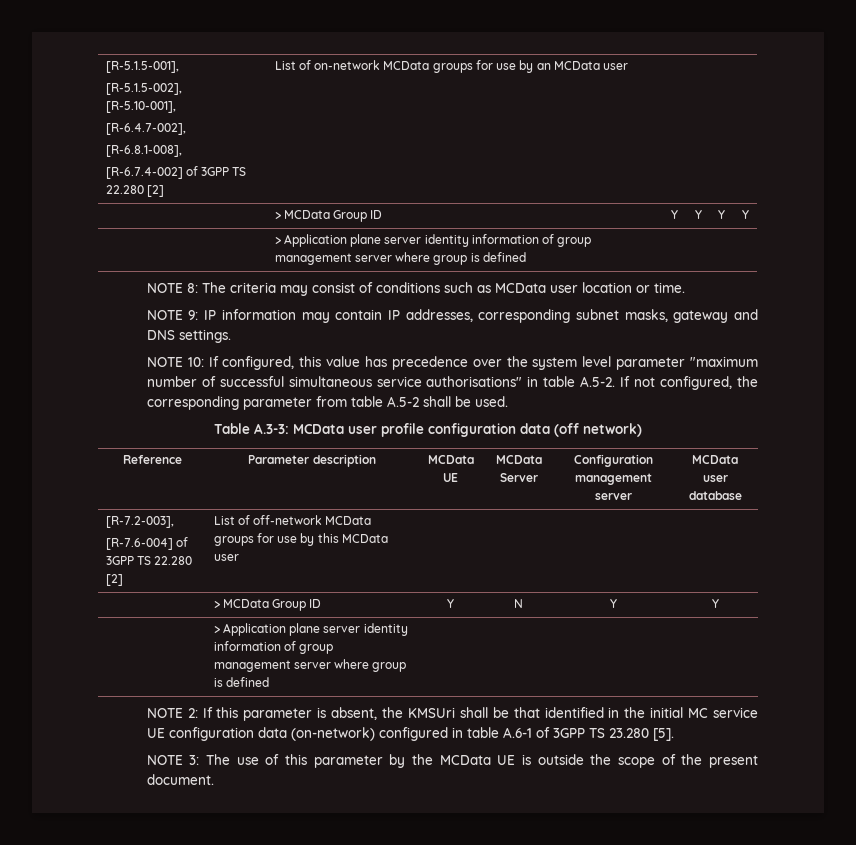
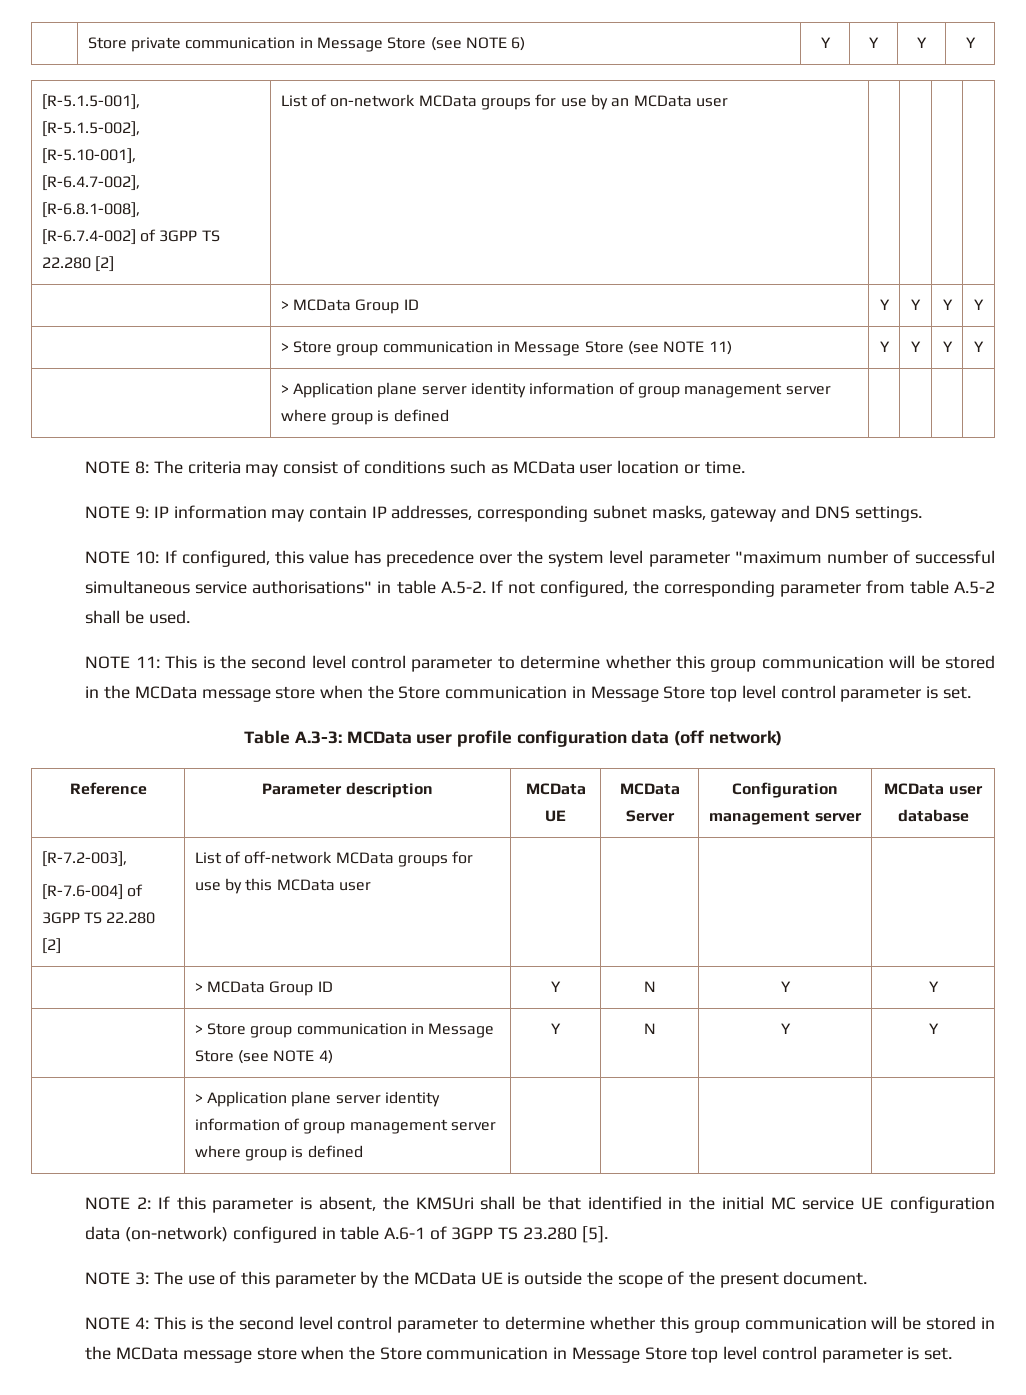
+ | Store private communication in Message Store (see NOTE 6) | Y | Y | Y | Y
+ | > Store group communication in Message Store (see NOTE 11) | Y | Y | Y | Y
+ NOTE 11: This is the second level control parameter to determine whether this group communication will be stored in the MCData message store when the Store communication in Message Store top level control parameter is set.
+ | > Store group communication in Message Store (see NOTE 4) | Y | N | Y | Y
+ NOTE 4: This is the second level control parameter to determine whether this group communication will be stored in the MCData message store when the Store communication in Message Store top level control parameter is set.

